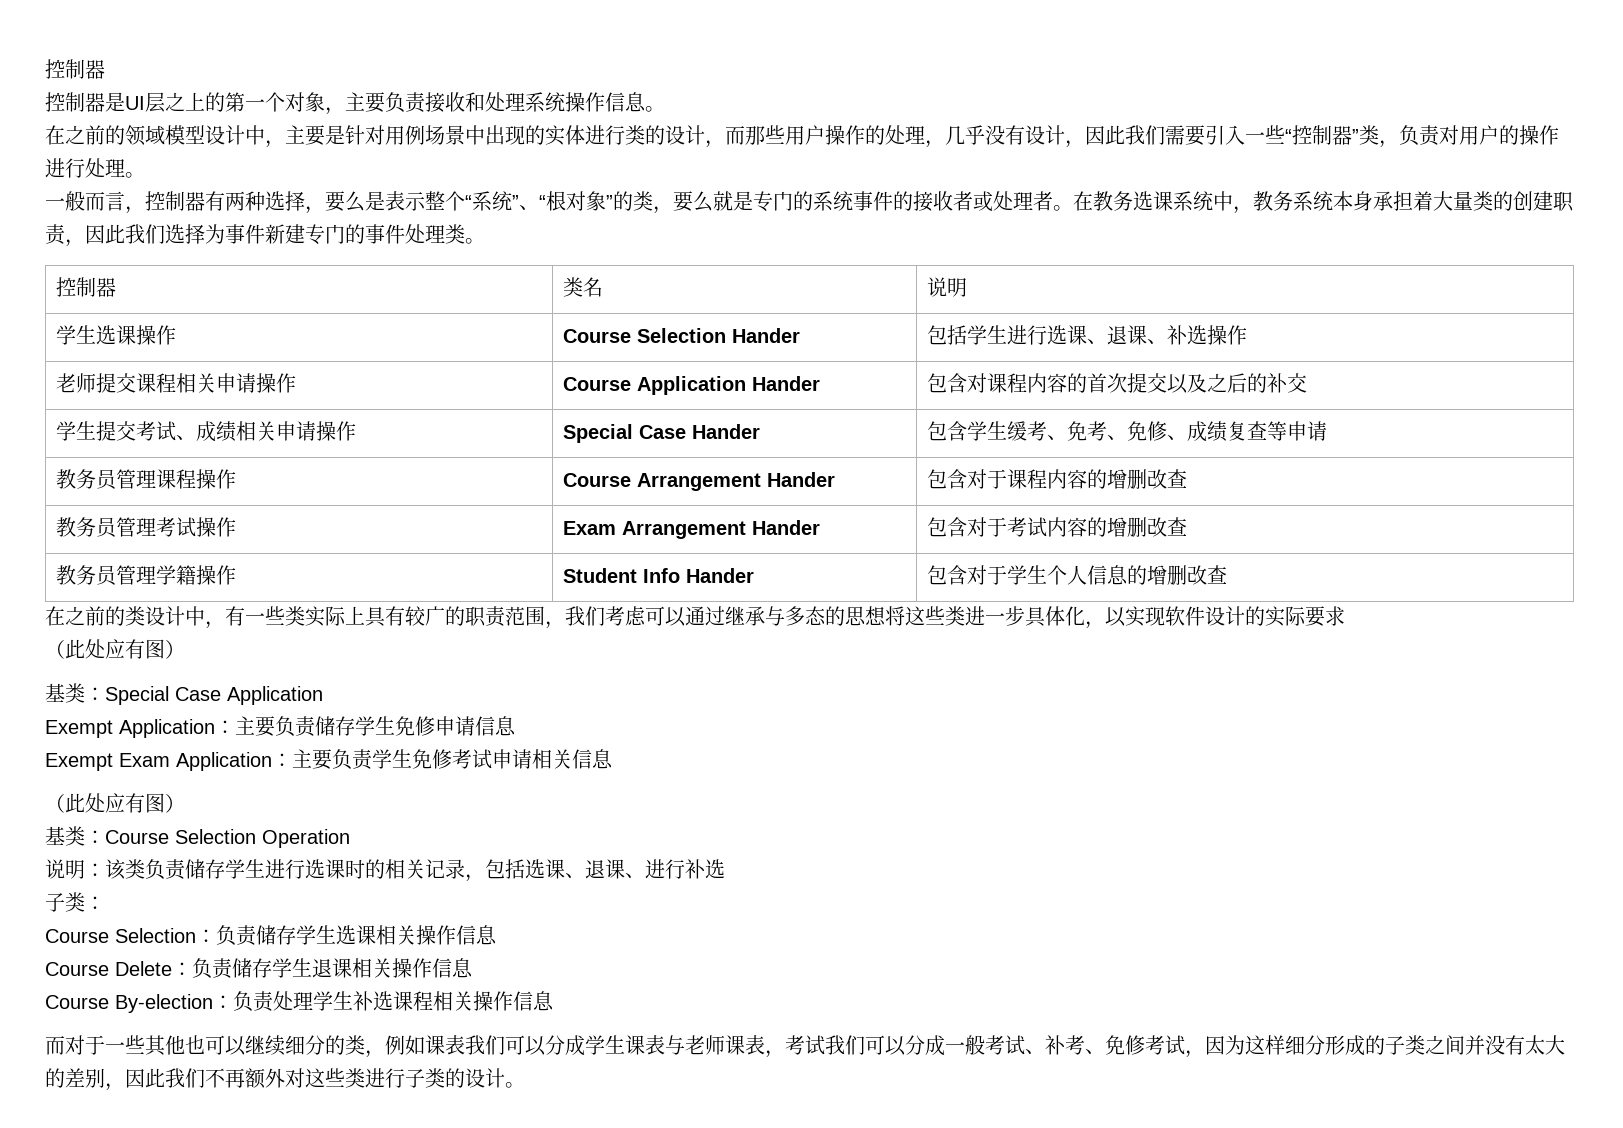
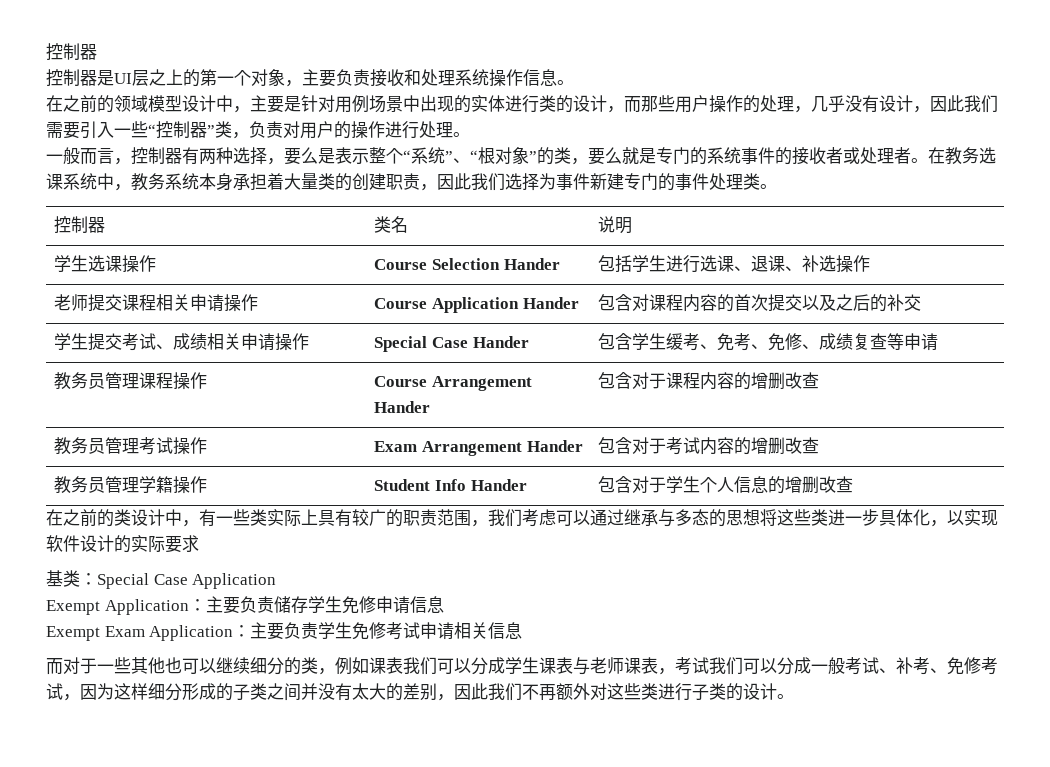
  在之前的类设计中，有一些类实际上具有较广的职责范围，我们考虑可以通过继承与多态的思想将这些类进一步具体化，以实现软件设计的实际要求
- （此处应有图）
  Exempt Exam Application：主要负责学生免修考试申请相关信息
- （此处应有图）
- 基类：Course Selection Operation
- 说明：该类负责储存学生进行选课时的相关记录，包括选课、退课、进行补选
- 子类：
- Course Selection：负责储存学生选课相关操作信息
- Course Delete：负责储存学生退课相关操作信息
- Course By-election：负责处理学生补选课程相关操作信息

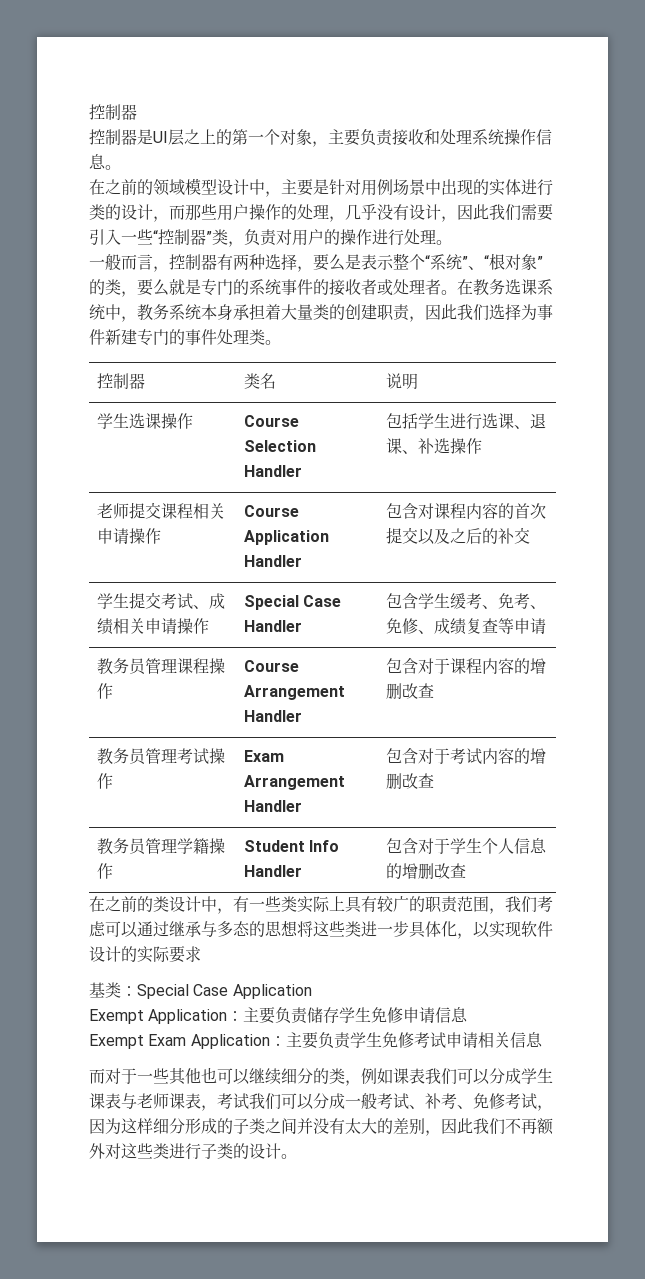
- 学生选课操作 | Course Selection Hander | 包括学生进行选课、退课、补选操作
+ 学生选课操作 | Course Selection Handler | 包括学生进行选课、退课、补选操作
- 老师提交课程相关申请操作 | Course Application Hander | 包含对课程内容的首次提交以及之后的补交
+ 老师提交课程相关申请操作 | Course Application Handler | 包含对课程内容的首次提交以及之后的补交
- 学生提交考试、成绩相关申请操作 | Special Case Hander | 包含学生缓考、免考、免修、成绩复查等申请
+ 学生提交考试、成绩相关申请操作 | Special Case Handler | 包含学生缓考、免考、免修、成绩复查等申请
- 教务员管理课程操作 | Course Arrangement Hander | 包含对于课程内容的增删改查
+ 教务员管理课程操作 | Course Arrangement Handler | 包含对于课程内容的增删改查
- 教务员管理考试操作 | Exam Arrangement Hander | 包含对于考试内容的增删改查
+ 教务员管理考试操作 | Exam Arrangement Handler | 包含对于考试内容的增删改查
- 教务员管理学籍操作 | Student Info Hander | 包含对于学生个人信息的增删改查
+ 教务员管理学籍操作 | Student Info Handler | 包含对于学生个人信息的增删改查

